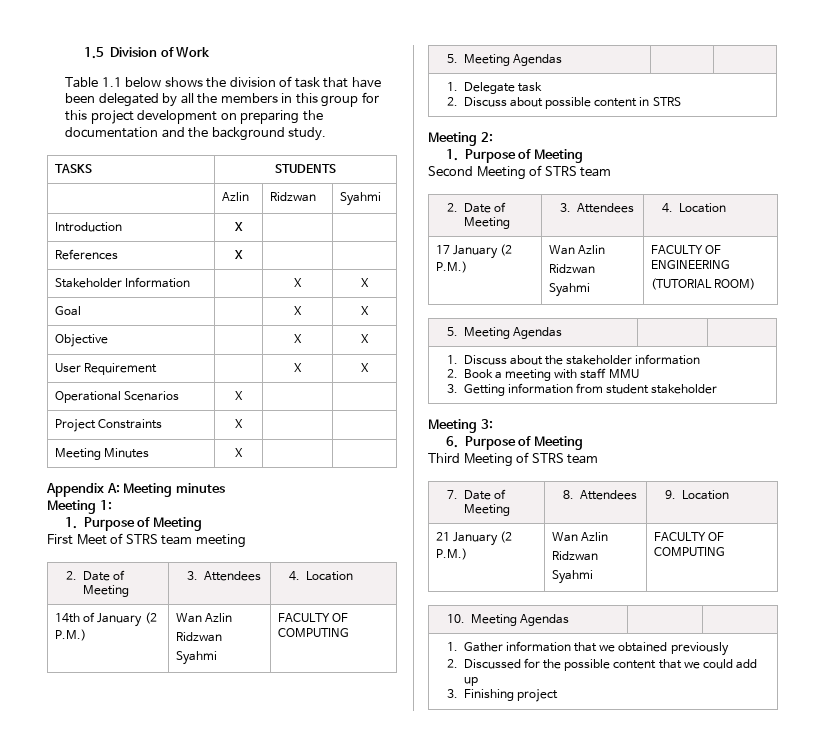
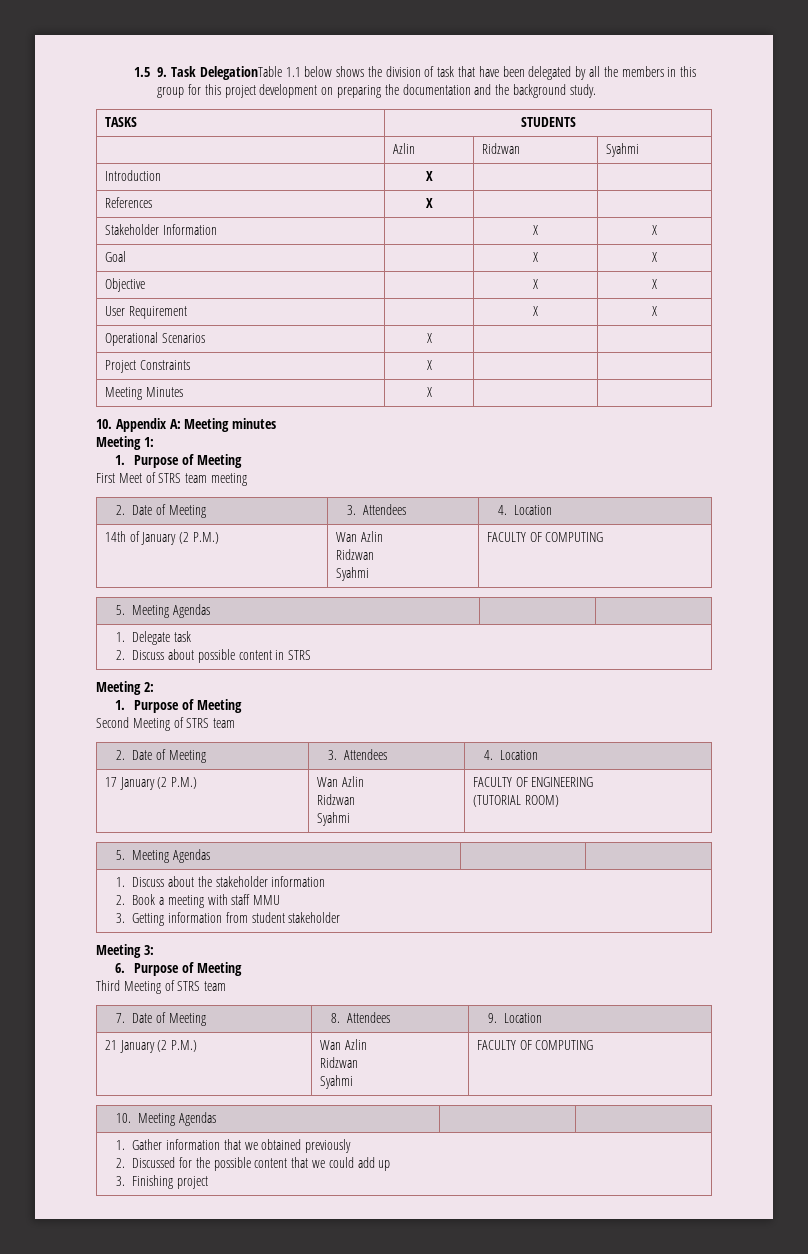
- 1.5 Division of Work
- Table 1.1 below shows the division of task that have been delegated by all the members in this group for this project development on preparing the documentation and the background study.
+ 1.5 9. Task DelegationTable 1.1 below shows the division of task that have been delegated by all the members in this group for this project development on preparing the documentation and the background study.
- Appendix A: Meeting minutes
+ 10. Appendix A: Meeting minutes

